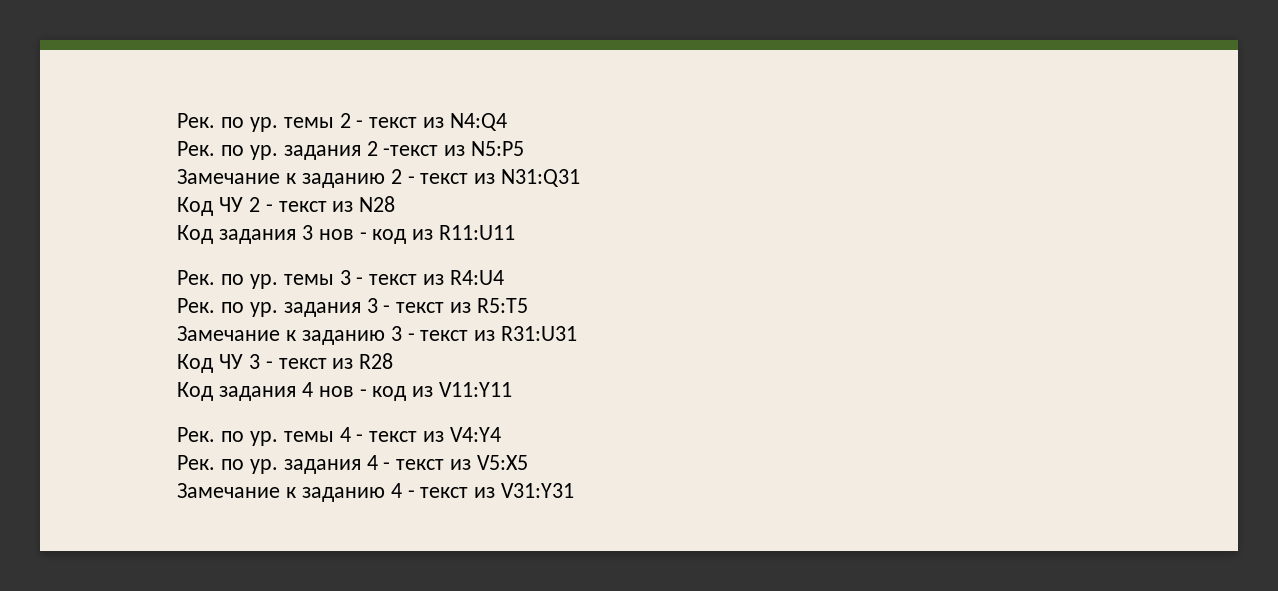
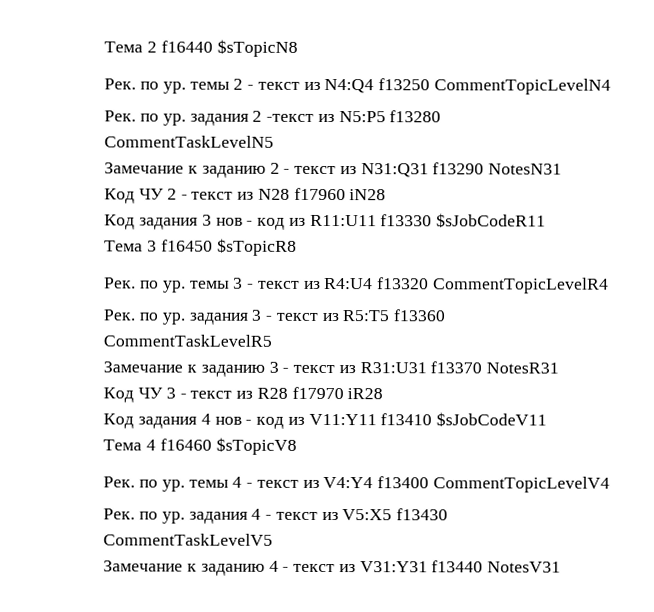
+ Тема 2 f16440 $sTopicN8
- Рек. по ур. темы 2 - текст из N4:Q4
+ Рек. по ур. темы 2 - текст из N4:Q4 f13250 CommentTopicLevelN4
- Рек. по ур. задания 2 -текст из N5:P5
+ Рек. по ур. задания 2 -текст из N5:P5 f13280 CommentTaskLevelN5
- Замечание к заданию 2 - текст из N31:Q31
+ Замечание к заданию 2 - текст из N31:Q31 f13290 NotesN31
- Код ЧУ 2 - текст из N28
+ Код ЧУ 2 - текст из N28 f17960 iN28
- Код задания 3 нов - код из R11:U11
+ Код задания 3 нов - код из R11:U11 f13330 $sJobCodeR11
+ Тема 3 f16450 $sTopicR8
- Рек. по ур. темы 3 - текст из R4:U4
+ Рек. по ур. темы 3 - текст из R4:U4 f13320 CommentTopicLevelR4
- Рек. по ур. задания 3 - текст из R5:T5
+ Рек. по ур. задания 3 - текст из R5:T5 f13360 CommentTaskLevelR5
- Замечание к заданию 3 - текст из R31:U31
+ Замечание к заданию 3 - текст из R31:U31 f13370 NotesR31
- Код ЧУ 3 - текст из R28
+ Код ЧУ 3 - текст из R28 f17970 iR28
- Код задания 4 нов - код из V11:Y11
+ Код задания 4 нов - код из V11:Y11 f13410 $sJobCodeV11
+ Тема 4 f16460 $sTopicV8
- Рек. по ур. темы 4 - текст из V4:Y4
+ Рек. по ур. темы 4 - текст из V4:Y4 f13400 CommentTopicLevelV4
- Рек. по ур. задания 4 - текст из V5:X5
+ Рек. по ур. задания 4 - текст из V5:X5 f13430 CommentTaskLevelV5
- Замечание к заданию 4 - текст из V31:Y31
+ Замечание к заданию 4 - текст из V31:Y31 f13440 NotesV31

